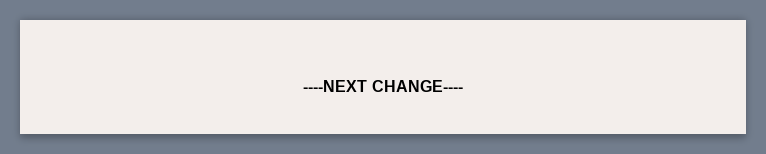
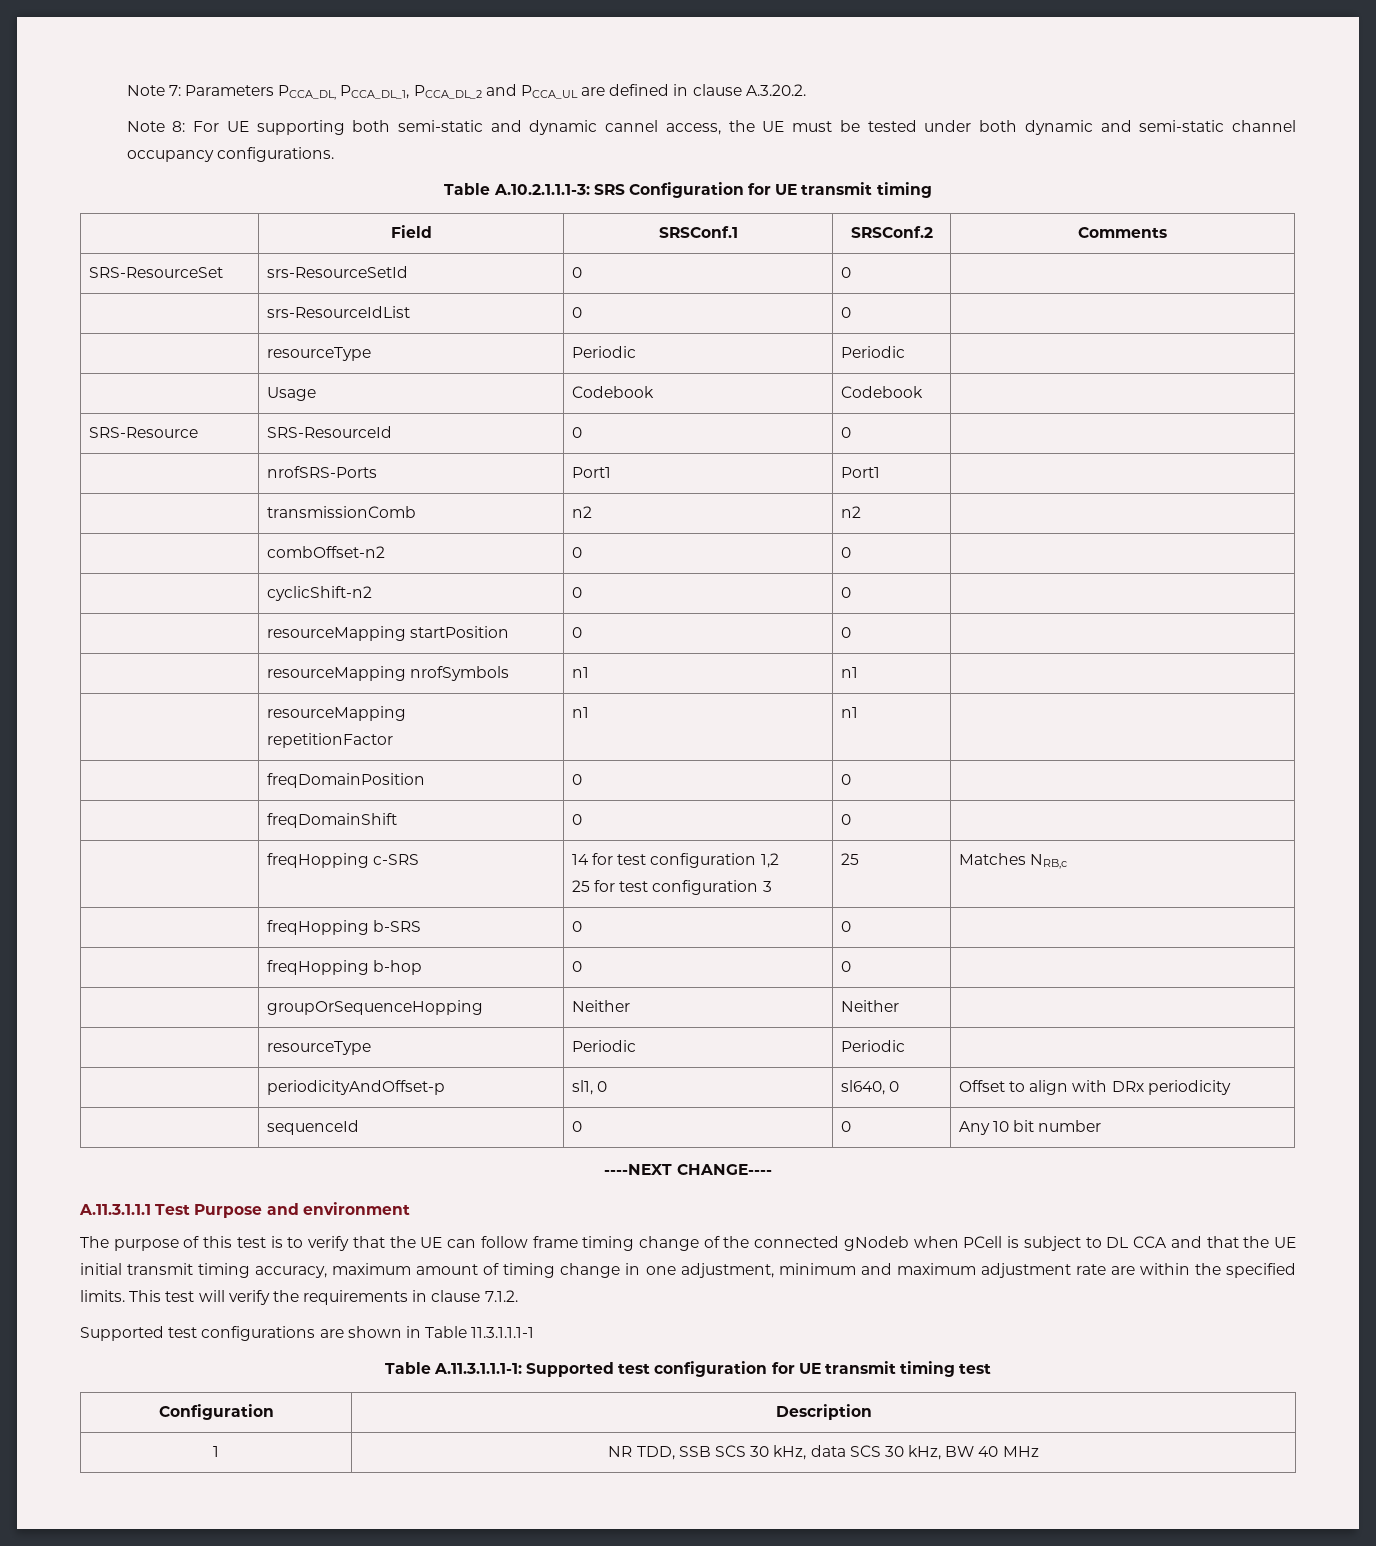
+ Note 7: Parameters PCCA_DL, PCCA_DL_1, PCCA_DL_2 and PCCA_UL are defined in clause A.3.20.2.
+ Note 8: For UE supporting both semi-static and dynamic cannel access, the UE must be tested under both dynamic and semi-static channel occupancy configurations.
+ Table A.10.2.1.1.1-3: SRS Configuration for UE transmit timing
+ | Field | SRSConf.1 | SRSConf.2 | Comments
+ SRS-ResourceSet | srs-ResourceSetId | 0 | 0 |
+ | srs-ResourceIdList | 0 | 0 |
+ | resourceType | Periodic | Periodic |
+ | Usage | Codebook | Codebook |
+ SRS-Resource | SRS-ResourceId | 0 | 0 |
+ | nrofSRS-Ports | Port1 | Port1 |
+ | transmissionComb | n2 | n2 |
+ | combOffset-n2 | 0 | 0 |
+ | cyclicShift-n2 | 0 | 0 |
+ | resourceMapping startPosition | 0 | 0 |
+ | resourceMapping nrofSymbols | n1 | n1 |
+ | resourceMapping
+ repetitionFactor | n1 | n1 |
+ | freqDomainPosition | 0 | 0 |
+ | freqDomainShift | 0 | 0 |
+ | freqHopping c-SRS | 14 for test configuration 1,2
+ 25 for test configuration 3 | 25 | Matches NRB,c
+ | freqHopping b-SRS | 0 | 0 |
+ | freqHopping b-hop | 0 | 0 |
+ | groupOrSequenceHopping | Neither | Neither |
+ | resourceType | Periodic | Periodic |
+ | periodicityAndOffset-p | sl1, 0 | sl640, 0 | Offset to align with DRx periodicity
+ | sequenceId | 0 | 0 | Any 10 bit number
  ----NEXT CHANGE----
+ A.11.3.1.1.1 Test Purpose and environment
+ The purpose of this test is to verify that the UE can follow frame timing change of the connected gNodeb when PCell is subject to DL CCA and that the UE initial transmit timing accuracy, maximum amount of timing change in one adjustment, minimum and maximum adjustment rate are within the specified limits. This test will verify the requirements in clause 7.1.2.
+ Supported test configurations are shown in Table 11.3.1.1.1-1
+ Table A.11.3.1.1.1-1: Supported test configuration for UE transmit timing test
+ Configuration | Description
+ 1 | NR TDD, SSB SCS 30 kHz, data SCS 30 kHz, BW 40 MHz

